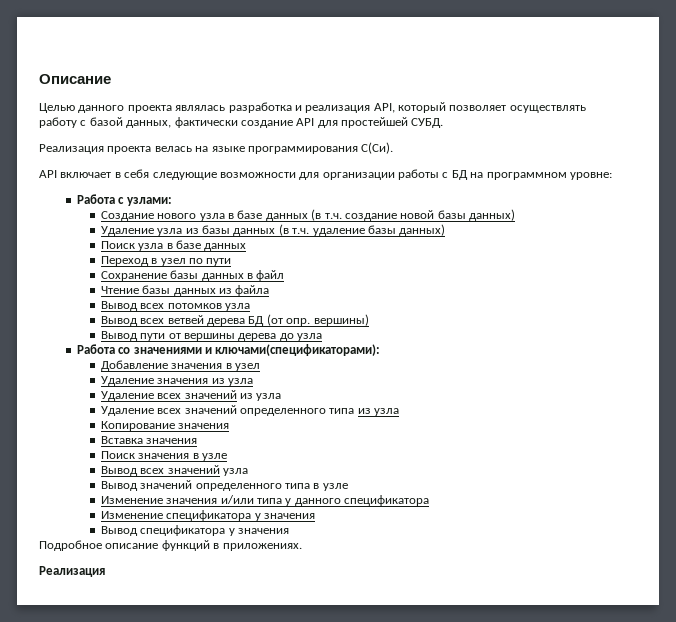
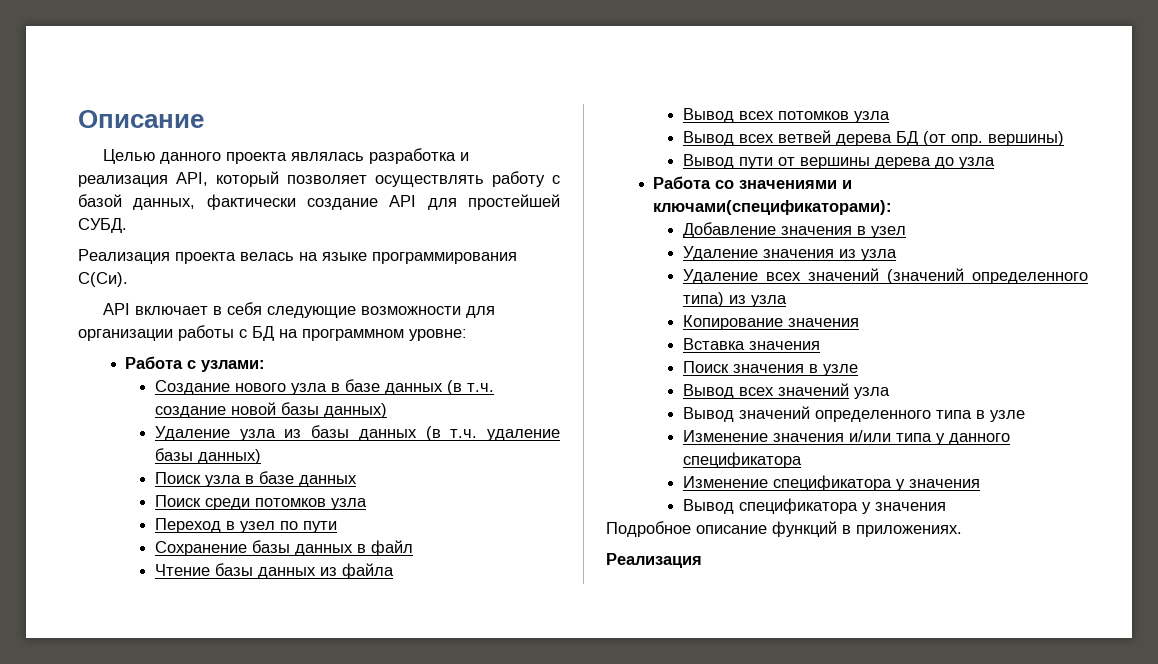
+ Поиск среди потомков узла
- Удаление всех значений из узла
- Удаление всех значений определенного типа из узла
+ Удаление всех значений (значений определенного типа) из узла

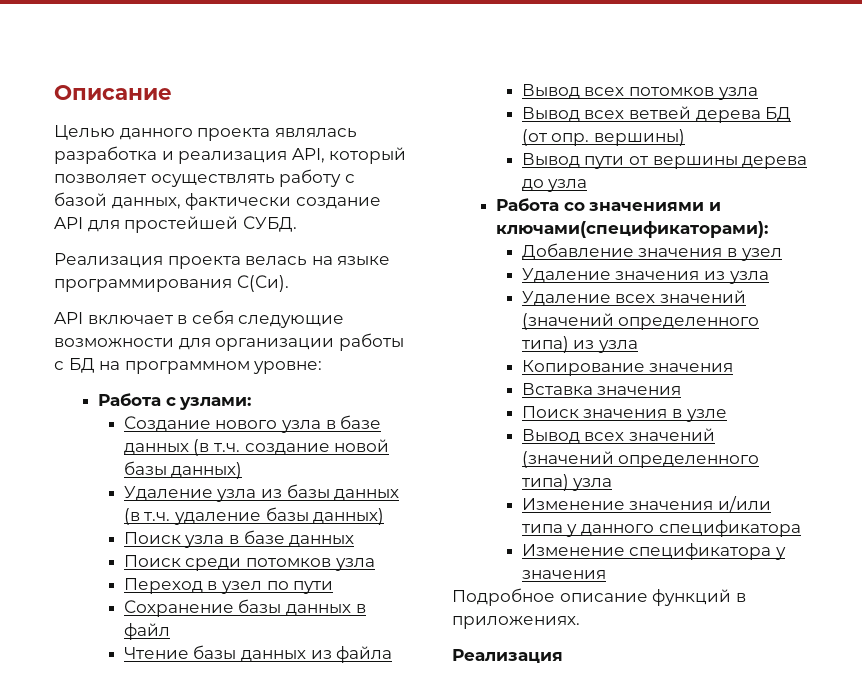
- Вывод всех значений узла
- Вывод значений определенного типа в узле
+ Вывод всех значений (значений определенного типа) узла
- Вывод спецификатора у значения

